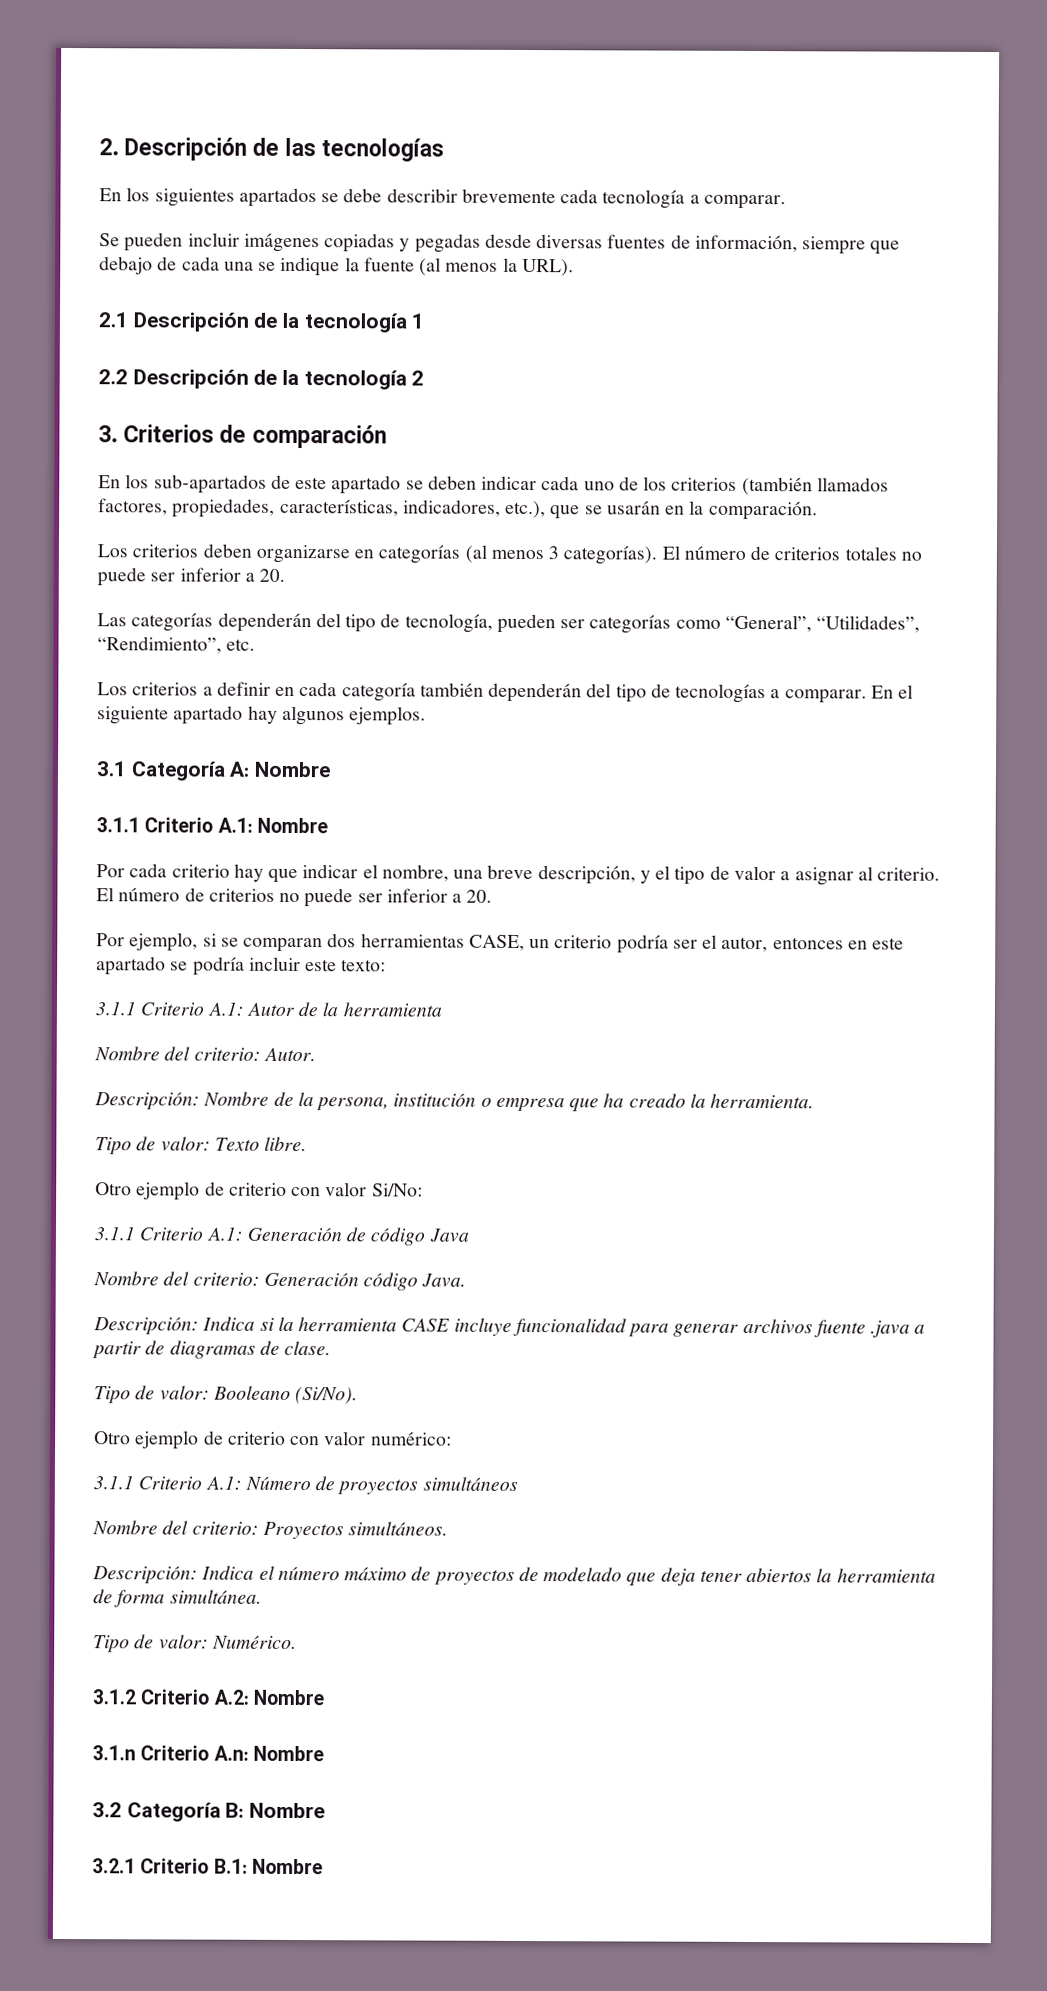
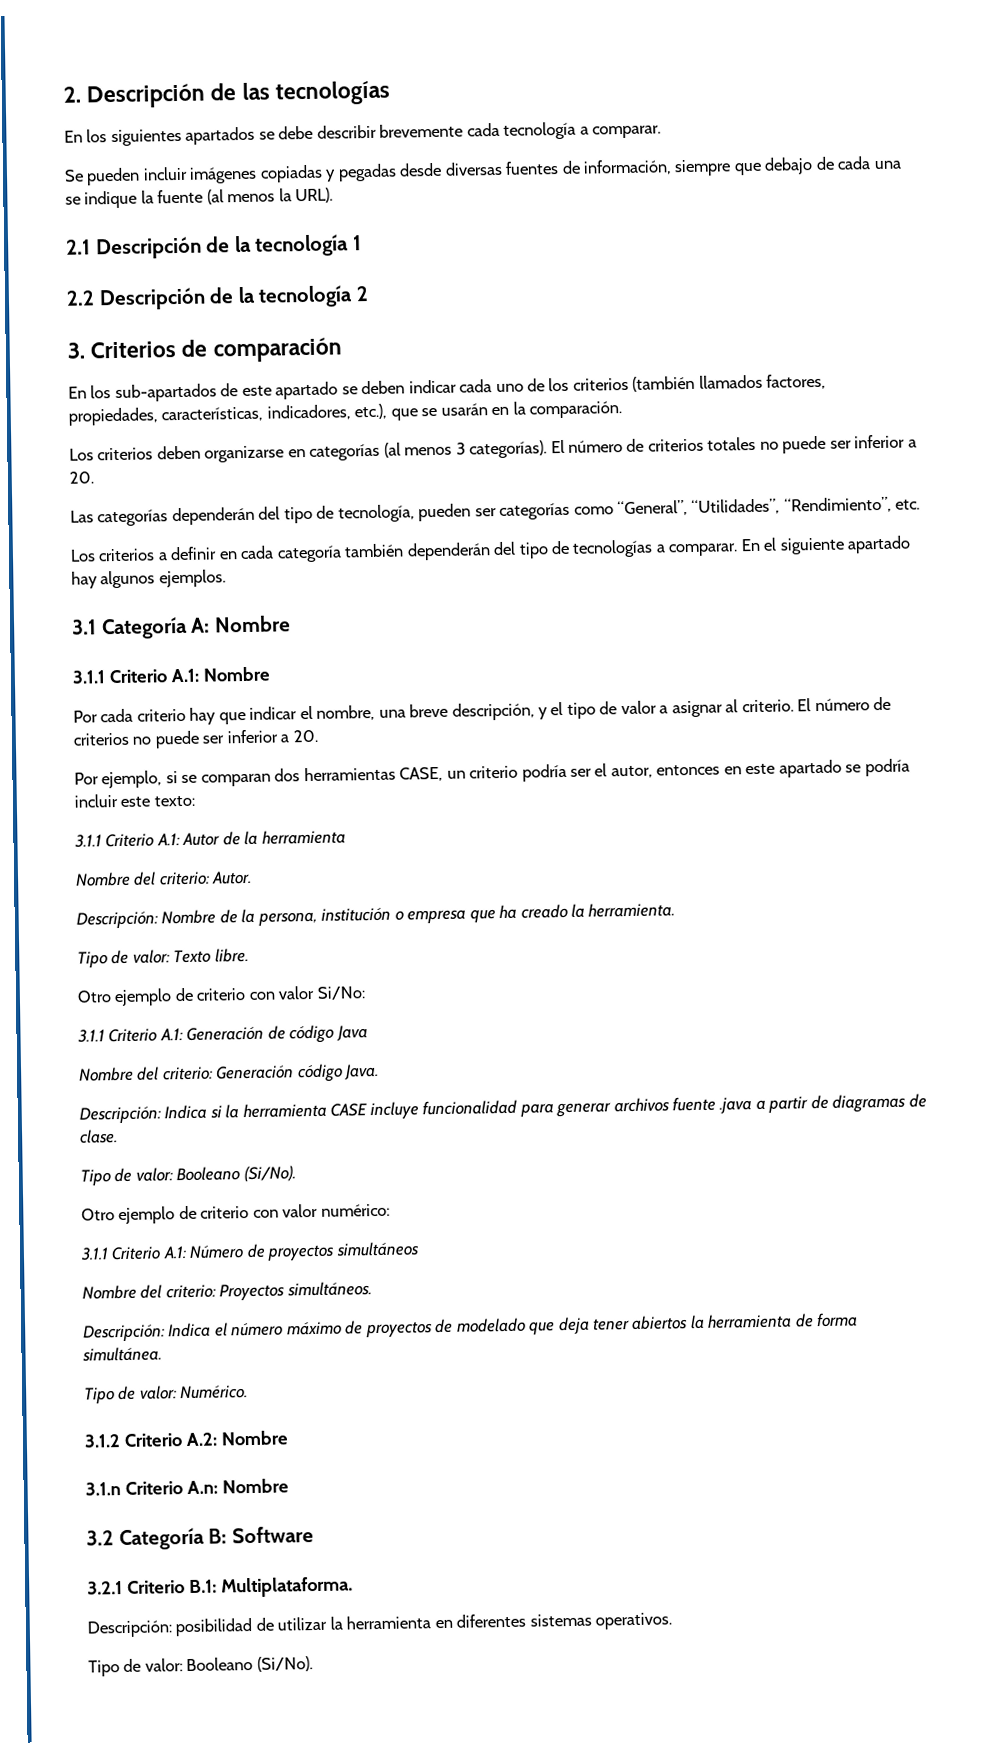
- 3.2 Categoría B: Nombre
+ 3.2 Categoría B: Software
- 3.2.1 Criterio B.1: Nombre
+ 3.2.1 Criterio B.1: Multiplataforma.
+ Descripción: posibilidad de utilizar la herramienta en diferentes sistemas operativos.
+ Tipo de valor: Booleano (Si/No).

